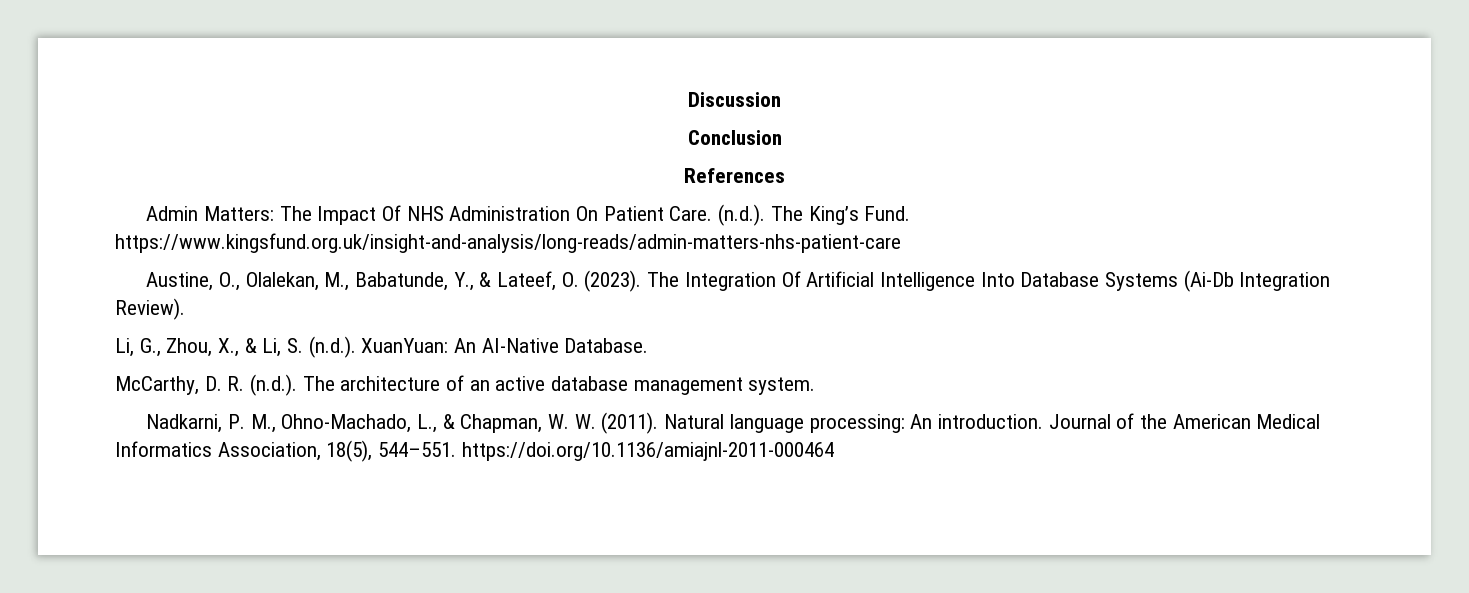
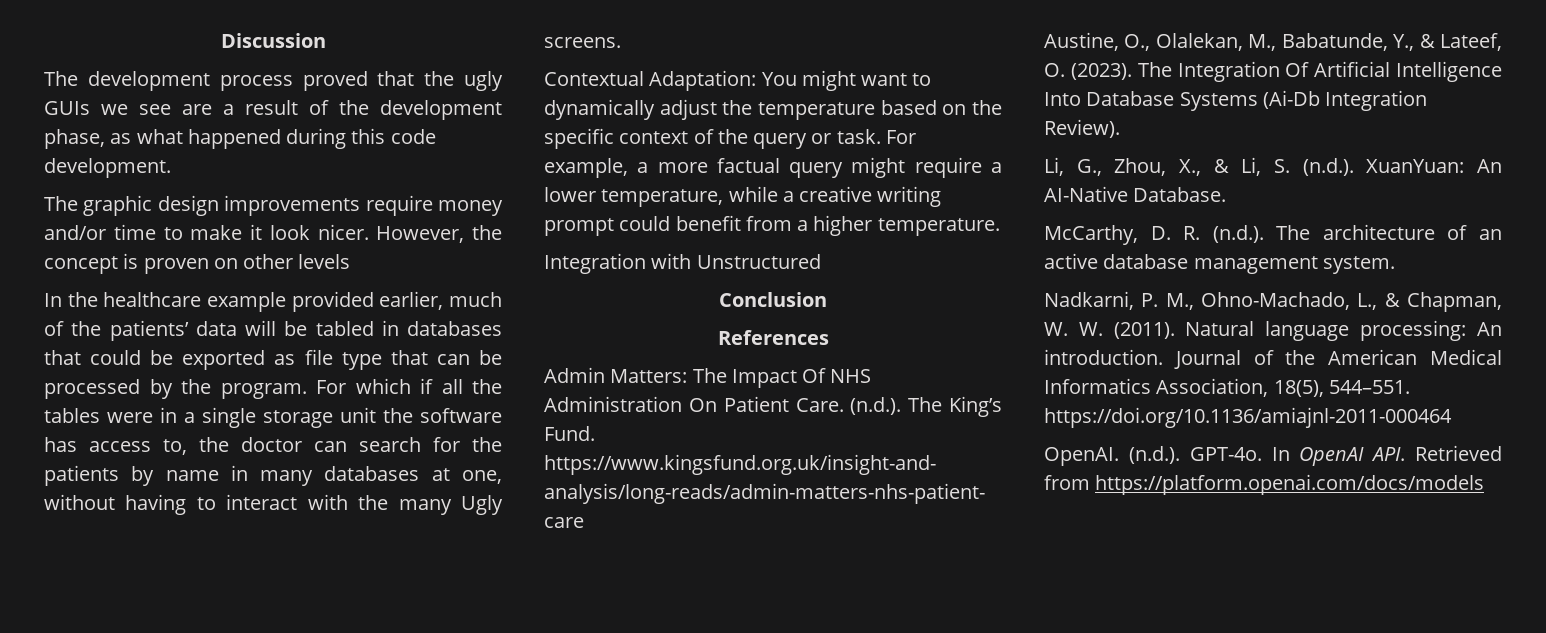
+ The development process proved that the ugly GUIs we see are a result of the development phase, as what happened during this code development.
+ The graphic design improvements require money and/or time to make it look nicer. However, the concept is proven on other levels
+ In the healthcare example provided earlier, much of the patients’ data will be tabled in databases that could be exported as file type that can be processed by the program. For which if all the tables were in a single storage unit the software has access to, the doctor can search for the patients by name in many databases at one, without having to interact with the many Ugly screens.
+ Contextual Adaptation: You might want to dynamically adjust the temperature based on the specific context of the query or task. For example, a more factual query might require a lower temperature, while a creative writing prompt could benefit from a higher temperature.
+ Integration with Unstructured
+ OpenAI. (n.d.). GPT-4o. In OpenAI API. Retrieved from https://platform.openai.com/docs/models

